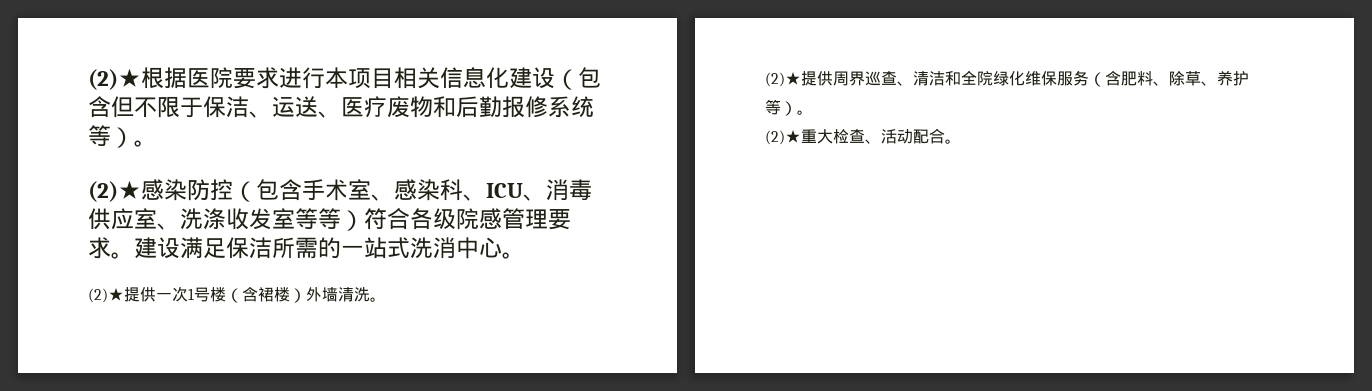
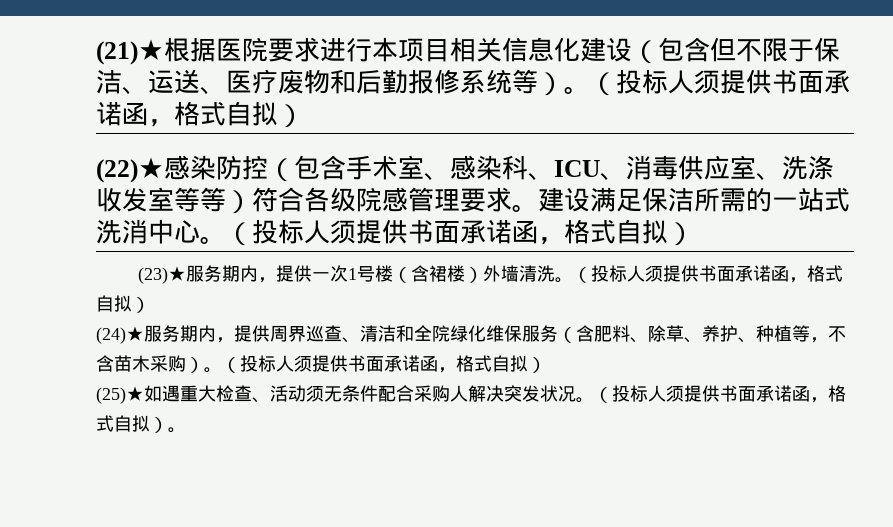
- (2)★根据医院要求进行本项目相关信息化建设（包含但不限于保洁、运送、医疗废物和后勤报修系统等）。
- (2)★感染防控（包含手术室、感染科、ICU、消毒供应室、洗涤收发室等等）符合各级院感管理要求。
+ (21)★根据医院要求进行本项目相关信息化建设（包含但不限于保洁、运送、医疗废物和后勤报修系统等）。（投标人须提供书面承诺函，格式自拟）
+ (22)★感染防控（包含手术室、感染科、ICU、消毒供应室、洗涤收发室等等）符合各级院感管理要求。
- 建设满足保洁所需的一站式洗消中心。
- (2)★提供一次1号楼（含裙楼）外墙清洗。
- (2)★提供周界巡查、清洁和全院绿化维保服务（含肥料、除草、养护等）。
- (2)★重大检查、活动配合。
+ 建设满足保洁所需的一站式洗消中心。（投标人须提供书面承诺函，格式自拟）
+ (23)★服务期内，提供一次1号楼（含裙楼）外墙清洗。（投标人须提供书面承诺函，格式自拟）
+ (24)★服务期内，提供周界巡查、清洁和全院绿化维保服务（含肥料、除草、养护、种植等，不含苗木采购）。（投标人须提供书面承诺函，格式自拟）
+ (25)★如遇重大检查、活动须无条件配合采购人解决突发状况。（投标人须提供书面承诺函，格式自拟）。

